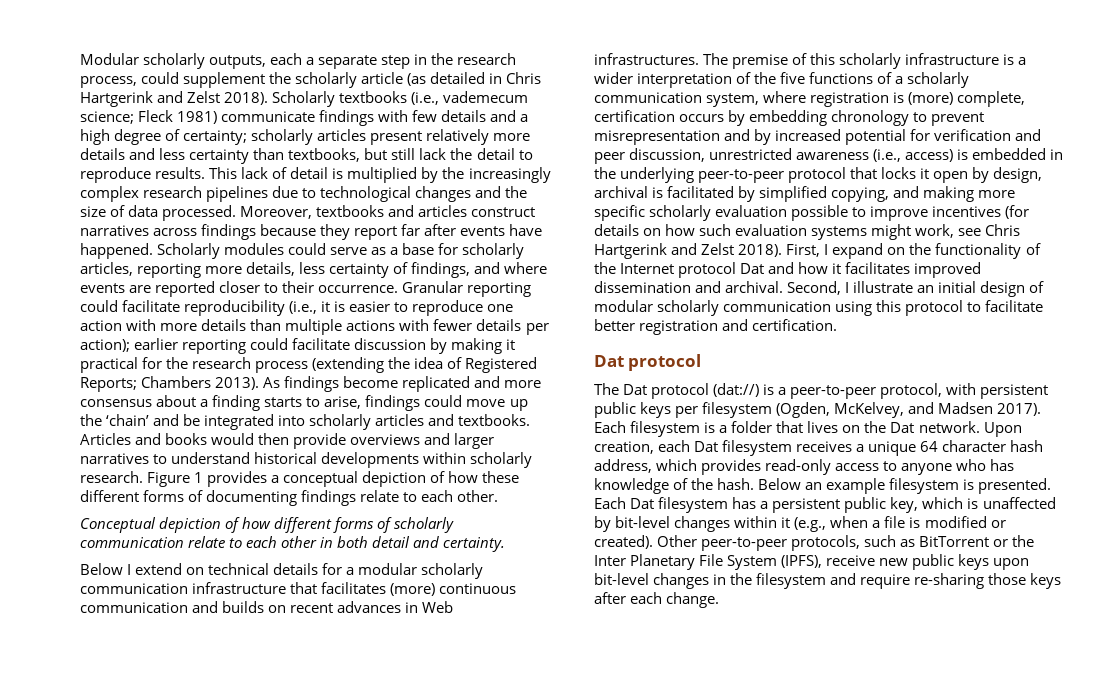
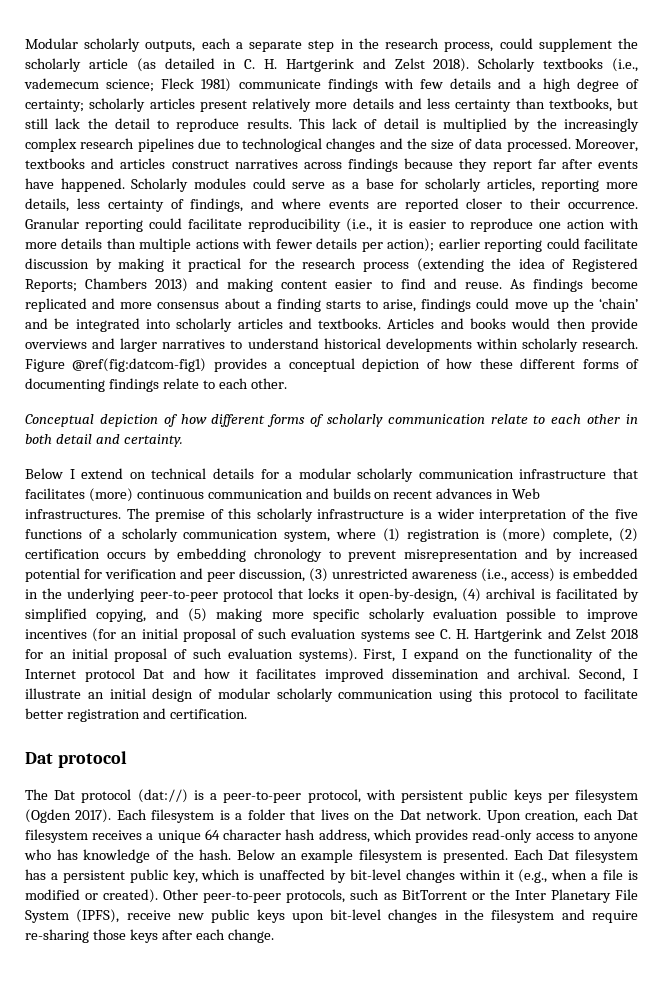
- Modular scholarly outputs, each a separate step in the research process, could supplement the scholarly article (as detailed in Chris Hartgerink and Zelst 2018).
+ Modular scholarly outputs, each a separate step in the research process, could supplement the scholarly article (as detailed in C. H. Hartgerink and Zelst 2018).
- Granular reporting could facilitate reproducibility (i.e., it is easier to reproduce one action with more details than multiple actions with fewer details per action); earlier reporting could facilitate discussion by making it practical for the research process (extending the idea of Registered Reports; Chambers 2013).
+ Granular reporting could facilitate reproducibility (i.e., it is easier to reproduce one action with more details than multiple actions with fewer details per action); earlier reporting could facilitate discussion by making it practical for the research process (extending the idea of Registered Reports; Chambers 2013) and making content easier to find and reuse.
- Figure 1 provides a conceptual depiction of how these different forms of documenting findings relate to each other.
+ Figure @ref(fig:datcom-fig1) provides a conceptual depiction of how these different forms of documenting findings relate to each other.
- The premise of this scholarly infrastructure is a wider interpretation of the five functions of a scholarly communication system, where registration is (more) complete, certification occurs by embedding chronology to prevent misrepresentation and by increased potential for verification and peer discussion, unrestricted awareness (i.e., access) is embedded in the underlying peer-to-peer protocol that locks it open by design, archival is facilitated by simplified copying, and making more specific scholarly evaluation possible to improve incentives (for details on how such evaluation systems might work, see Chris Hartgerink and Zelst 2018).
+ The premise of this scholarly infrastructure is a wider interpretation of the five functions of a scholarly communication system, where (1) registration is (more) complete, (2) certification occurs by embedding chronology to prevent misrepresentation and by increased potential for verification and peer discussion, (3) unrestricted awareness (i.e., access) is embedded in the underlying peer-to-peer protocol that locks it open-by-design, (4) archival is facilitated by simplified copying, and (5) making more specific scholarly evaluation possible to improve incentives (for an initial proposal of such evaluation systems see C. H. Hartgerink and Zelst 2018 for an initial proposal of such evaluation systems).
- The Dat protocol (dat://) is a peer-to-peer protocol, with persistent public keys per filesystem (Ogden, McKelvey, and Madsen 2017).
+ The Dat protocol (dat://) is a peer-to-peer protocol, with persistent public keys per filesystem (Ogden 2017).

